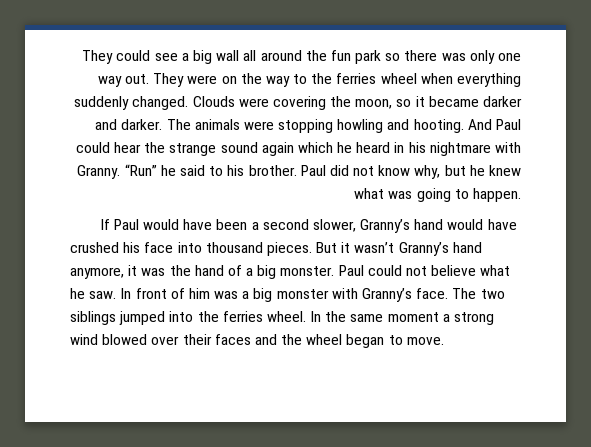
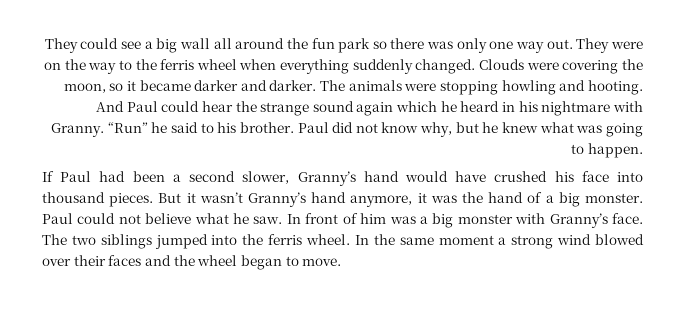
- They were on the way to the ferries wheel when everything suddenly changed.
+ They were on the way to the ferris wheel when everything suddenly changed.
- If Paul would have been a second slower, Granny’s hand would have crushed his face into thousand pieces.
+ If Paul had been a second slower, Granny’s hand would have crushed his face into thousand pieces.
- The two siblings jumped into the ferries wheel.
+ The two siblings jumped into the ferris wheel.

